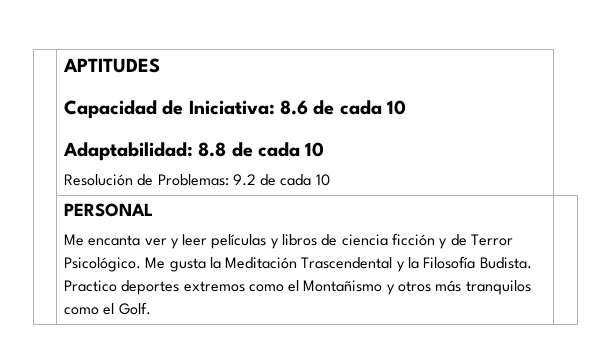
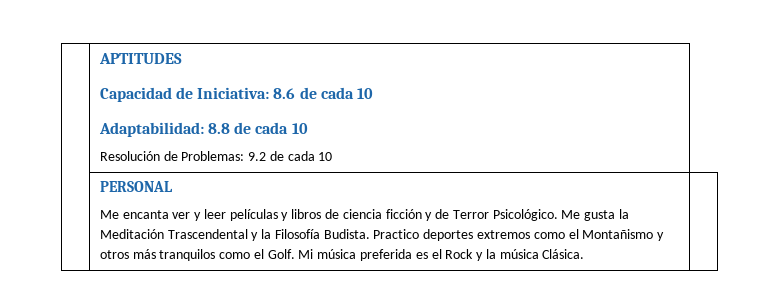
+ Mi música preferida es el Rock y la música Clásica.

